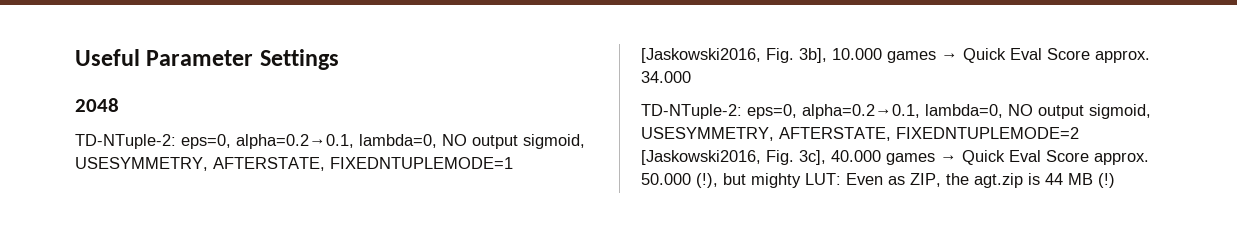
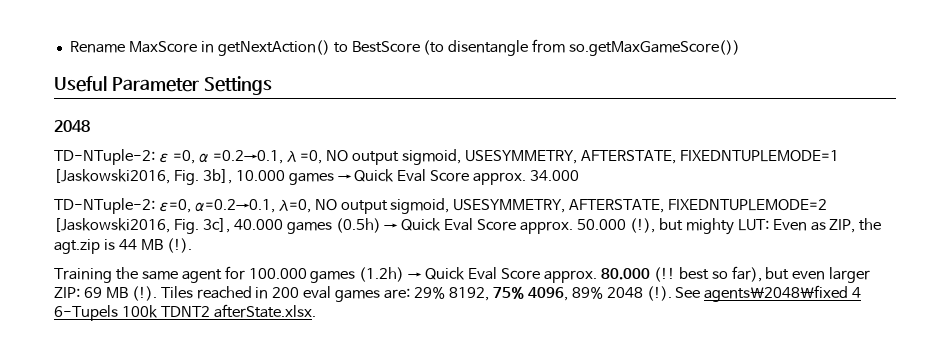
+ Rename MaxScore in getNextAction() to BestScore (to disentangle from so.getMaxGameScore())
- TD-NTuple-2: eps=0, alpha=0.2→0.1, lambda=0, NO output sigmoid, USESYMMETRY, AFTERSTATE, FIXEDNTUPLEMODE=1 [Jaskowski2016, Fig. 3b], 10.000 games → Quick Eval Score approx. 34.000
+ TD-NTuple-2: ε =0, α =0.2→0.1, λ =0, NO output sigmoid, USESYMMETRY, AFTERSTATE, FIXEDNTUPLEMODE=1 [Jaskowski2016, Fig. 3b], 10.000 games → Quick Eval Score approx. 34.000
- TD-NTuple-2: eps=0, alpha=0.2→0.1, lambda=0, NO output sigmoid, USESYMMETRY, AFTERSTATE, FIXEDNTUPLEMODE=2 [Jaskowski2016, Fig. 3c], 40.000 games → Quick Eval Score approx. 50.000 (!), but mighty LUT: Even as ZIP, the agt.zip is 44 MB (!)
+ TD-NTuple-2: ε=0, α=0.2→0.1, λ=0, NO output sigmoid, USESYMMETRY, AFTERSTATE, FIXEDNTUPLEMODE=2 [Jaskowski2016, Fig. 3c], 40.000 games (0.5h) → Quick Eval Score approx. 50.000 (!), but mighty LUT: Even as ZIP, the agt.zip is 44 MB (!).
+ Training the same agent for 100.000 games (1.2h) → Quick Eval Score approx. 80.000 (!! best so far), but even larger ZIP: 69 MB (!). Tiles reached in 200 eval games are: 29% 8192, 75% 4096, 89% 2048 (!). See agents\2048\fixed 4 6-Tupels 100k TDNT2 afterState.xlsx.

